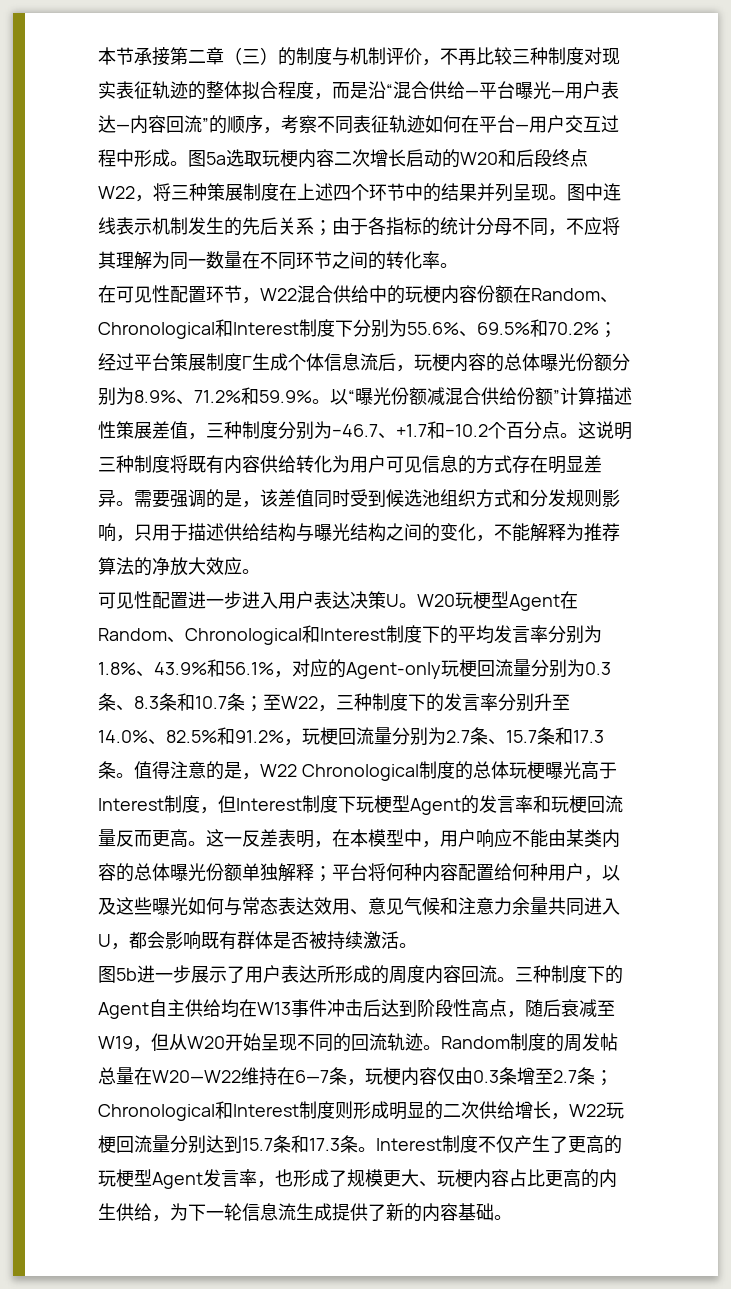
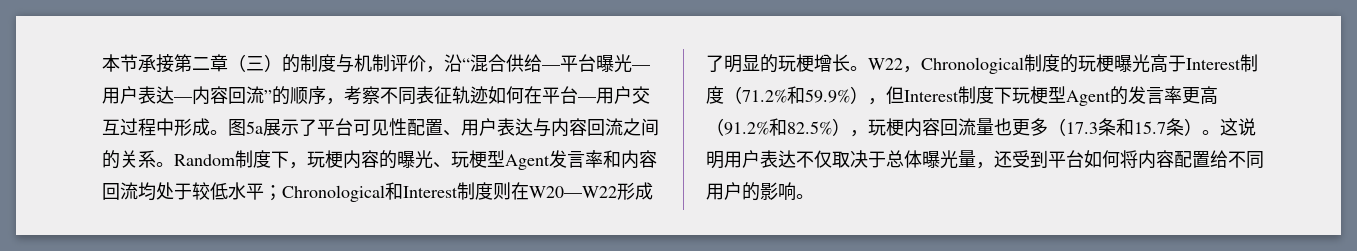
- 本节承接第二章（三）的制度与机制评价，不再比较三种制度对现实表征轨迹的整体拟合程度，而是沿“混合供给—平台曝光—用户表达—内容回流”的顺序，考察不同表征轨迹如何在平台—用户交互过程中形成。
+ 本节承接第二章（三）的制度与机制评价，沿“混合供给—平台曝光—用户表达—内容回流”的顺序，考察不同表征轨迹如何在平台—用户交互过程中形成。
- 图5a选取玩梗内容二次增长启动的W20和后段终点W22，将三种策展制度在上述四个环节中的结果并列呈现。图中连线表示机制发生的先后关系；由于各指标的统计分母不同，不应将其理解为同一数量在不同环节之间的转化率。
- 在可见性配置环节，W22混合供给中的玩梗内容份额在Random、Chronological和Interest制度下分别为55.6%、69.5%和70.2%；经过平台策展制度Γ生成个体信息流后，玩梗内容的总体曝光份额分别为8.9%、71.2%和59.9%。以“曝光份额减混合供给份额”计算描述性策展差值，三种制度分别为−46.7、+1.7和−10.2个百分点。这说明三种制度将既有内容供给转化为用户可见信息的方式存在明显差异。需要强调的是，该差值同时受到候选池组织方式和分发规则影响，只用于描述供给结构与曝光结构之间的变化，不能解释为推荐算法的净放大效应。
- 可见性配置进一步进入用户表达决策U。W20玩梗型Agent在Random、Chronological和Interest制度下的平均发言率分别为1.8%、43.9%和56.1%，对应的Agent-only玩梗回流量分别为0.3条、8.3条和10.7条；至W22，三种制度下的发言率分别升至14.0%、82.5%和91.2%，玩梗回流量分别为2.7条、15.7条和17.3条。值得注意的是，W22 Chronological制度的总体玩梗曝光高于Interest制度，但Interest制度下玩梗型Agent的发言率和玩梗回流量反而更高。这一反差表明，在本模型中，用户响应不能由某类内容的总体曝光份额单独解释；平台将何种内容配置给何种用户，以及这些曝光如何与常态表达效用、意见气候和注意力余量共同进入U，都会影响既有群体是否被持续激活。
- 图5b进一步展示了用户表达所形成的周度内容回流。三种制度下的Agent自主供给均在W13事件冲击后达到阶段性高点，随后衰减至W19，但从W20开始呈现不同的回流轨迹。Random制度的周发帖总量在W20—W22维持在6—7条，玩梗内容仅由0.3条增至2.7条；Chronological和Interest制度则形成明显的二次供给增长，W22玩梗回流量分别达到15.7条和17.3条。Interest制度不仅产生了更高的玩梗型Agent发言率，也形成了规模更大、玩梗内容占比更高的内生供给，为下一轮信息流生成提供了新的内容基础。
+ 图5a展示了平台可见性配置、用户表达与内容回流之间的关系。Random制度下，玩梗内容的曝光、玩梗型Agent发言率和内容回流均处于较低水平；Chronological和Interest制度则在W20—W22形成了明显的玩梗增长。W22，Chronological制度的玩梗曝光高于Interest制度（71.2%和59.9%），但Interest制度下玩梗型Agent的发言率更高（91.2%和82.5%），玩梗内容回流量也更多（17.3条和15.7条）。这说明用户表达不仅取决于总体曝光量，还受到平台如何将内容配置给不同用户的影响。

